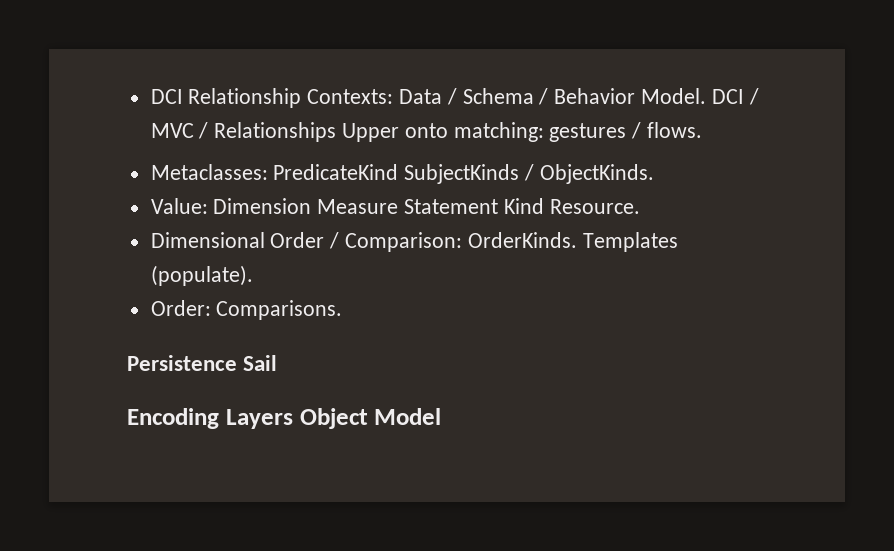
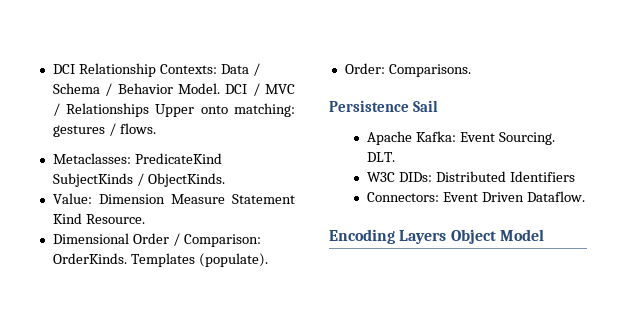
+ Apache Kafka: Event Sourcing. DLT.
+ W3C DIDs: Distributed Identifiers
+ Connectors: Event Driven Dataflow.

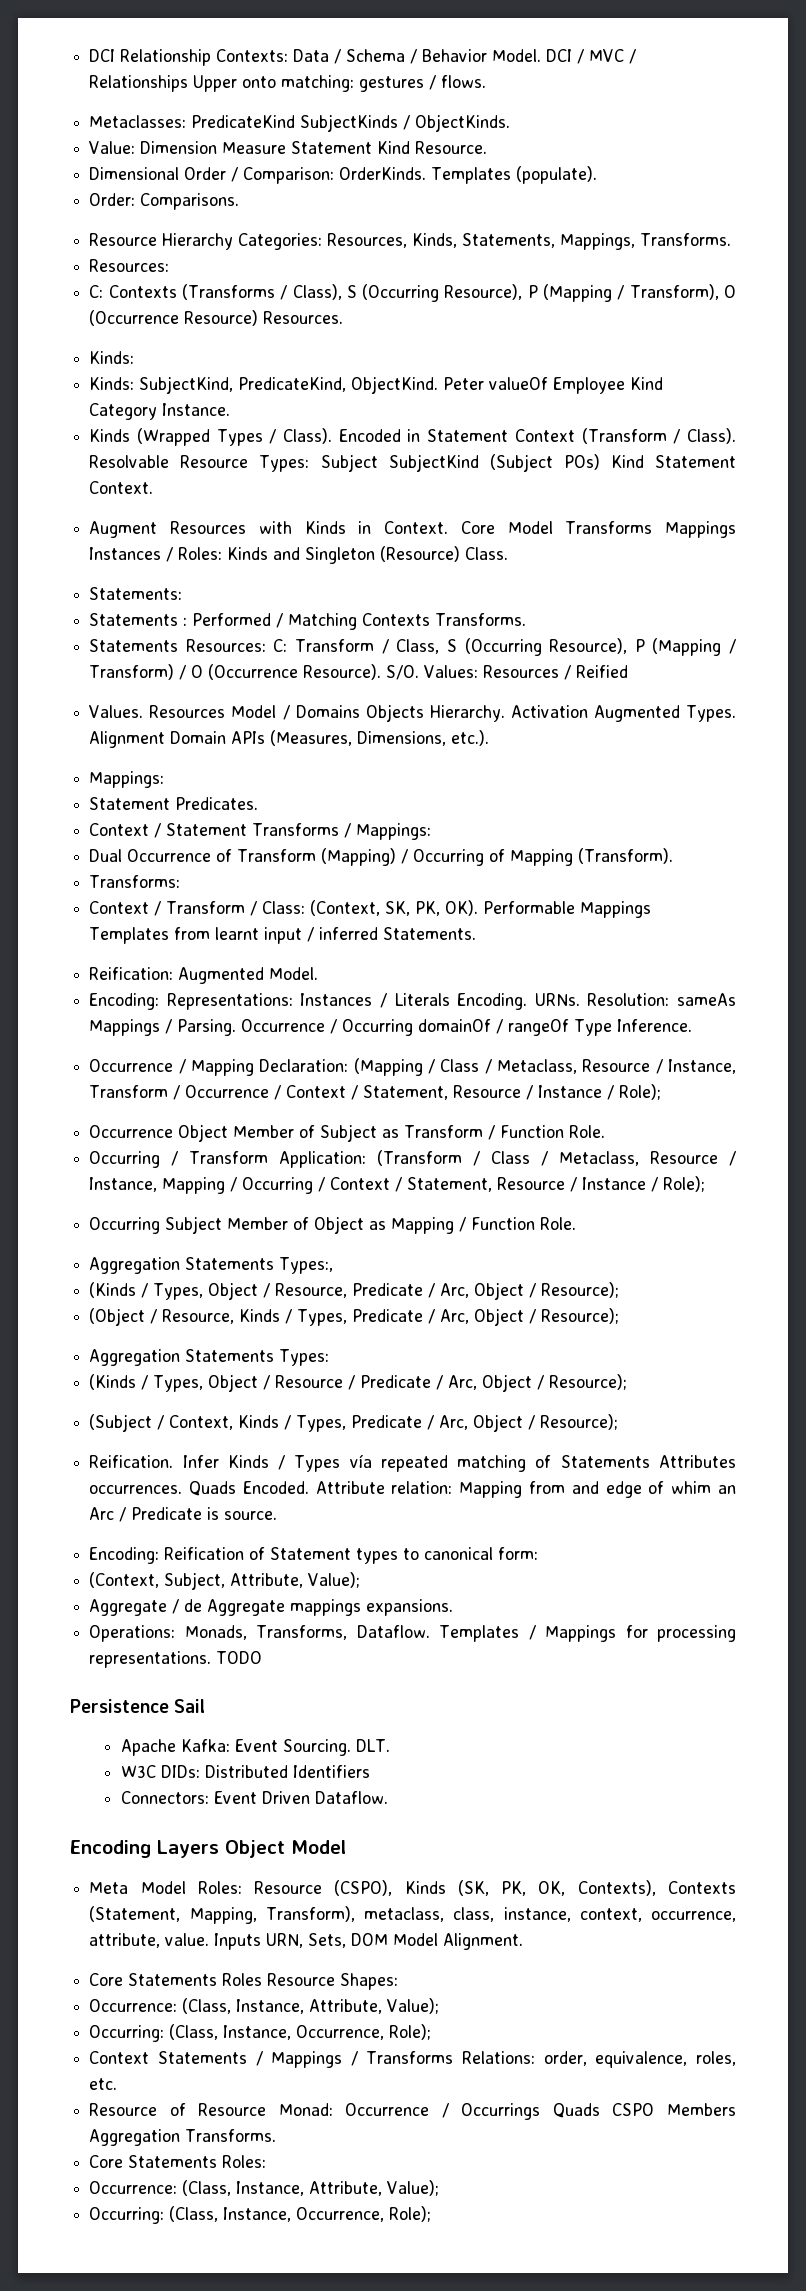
+ Resource Hierarchy Categories: Resources, Kinds, Statements, Mappings, Transforms.
+ Resources:
+ C: Contexts (Transforms / Class), S (Occurring Resource), P (Mapping / Transform), O (Occurrence Resource) Resources.
+ Kinds:
+ Kinds: SubjectKind, PredicateKind, ObjectKind. Peter valueOf Employee Kind Category Instance.
+ Kinds (Wrapped Types / Class). Encoded in Statement Context (Transform / Class). Resolvable Resource Types: Subject SubjectKind (Subject POs) Kind Statement Context.
+ Augment Resources with Kinds in Context. Core Model Transforms Mappings Instances / Roles: Kinds and Singleton (Resource) Class.
+ Statements:
+ Statements : Performed / Matching Contexts Transforms.
+ Statements Resources: C: Transform / Class, S (Occurring Resource), P (Mapping / Transform) / O (Occurrence Resource). S/O. Values: Resources / Reified
+ Values. Resources Model / Domains Objects Hierarchy. Activation Augmented Types. Alignment Domain APIs (Measures, Dimensions, etc.).
+ Mappings:
+ Statement Predicates.
+ Context / Statement Transforms / Mappings:
+ Dual Occurrence of Transform (Mapping) / Occurring of Mapping (Transform).
+ Transforms:
+ Context / Transform / Class: (Context, SK, PK, OK). Performable Mappings Templates from learnt input / inferred Statements.
+ Reification: Augmented Model.
+ Encoding: Representations: Instances / Literals Encoding. URNs. Resolution: sameAs Mappings / Parsing. Occurrence / Occurring domainOf / rangeOf Type Inference.
+ Occurrence / Mapping Declaration: (Mapping / Class / Metaclass, Resource / Instance, Transform / Occurrence / Context / Statement, Resource / Instance / Role);
+ Occurrence Object Member of Subject as Transform / Function Role.
+ Occurring / Transform Application: (Transform / Class / Metaclass, Resource / Instance, Mapping / Occurring / Context / Statement, Resource / Instance / Role);
+ Occurring Subject Member of Object as Mapping / Function Role.
+ Aggregation Statements Types:,
+ (Kinds / Types, Object / Resource, Predicate / Arc, Object / Resource);
+ (Object / Resource, Kinds / Types, Predicate / Arc, Object / Resource);
+ Aggregation Statements Types:
+ (Kinds / Types, Object / Resource / Predicate / Arc, Object / Resource);
+ (Subject / Context, Kinds / Types, Predicate / Arc, Object / Resource);
+ Reification. Infer Kinds / Types vía repeated matching of Statements Attributes occurrences. Quads Encoded. Attribute relation: Mapping from and edge of whim an Arc / Predicate is source.
+ Encoding: Reification of Statement types to canonical form:
+ (Context, Subject, Attribute, Value);
+ Aggregate / de Aggregate mappings expansions.
+ Operations: Monads, Transforms, Dataflow. Templates / Mappings for processing representations. TODO
+ Meta Model Roles: Resource (CSPO), Kinds (SK, PK, OK, Contexts), Contexts (Statement, Mapping, Transform), metaclass, class, instance, context, occurrence, attribute, value. Inputs URN, Sets, DOM Model Alignment.
+ Core Statements Roles Resource Shapes:
+ Occurrence: (Class, Instance, Attribute, Value);
+ Occurring: (Class, Instance, Occurrence, Role);
+ Context Statements / Mappings / Transforms Relations: order, equivalence, roles, etc.
+ Resource of Resource Monad: Occurrence / Occurrings Quads CSPO Members Aggregation Transforms.
+ Core Statements Roles:
+ Occurrence: (Class, Instance, Attribute, Value);
+ Occurring: (Class, Instance, Occurrence, Role);

